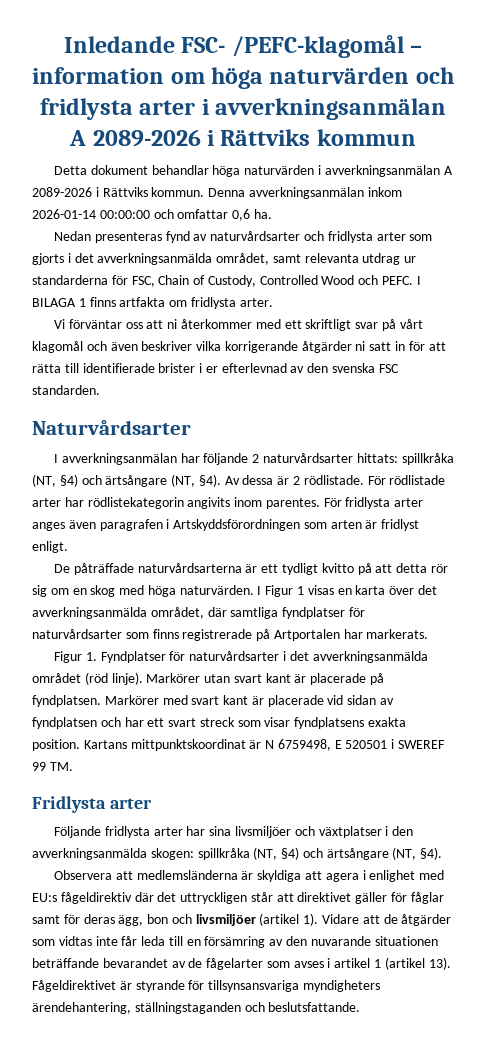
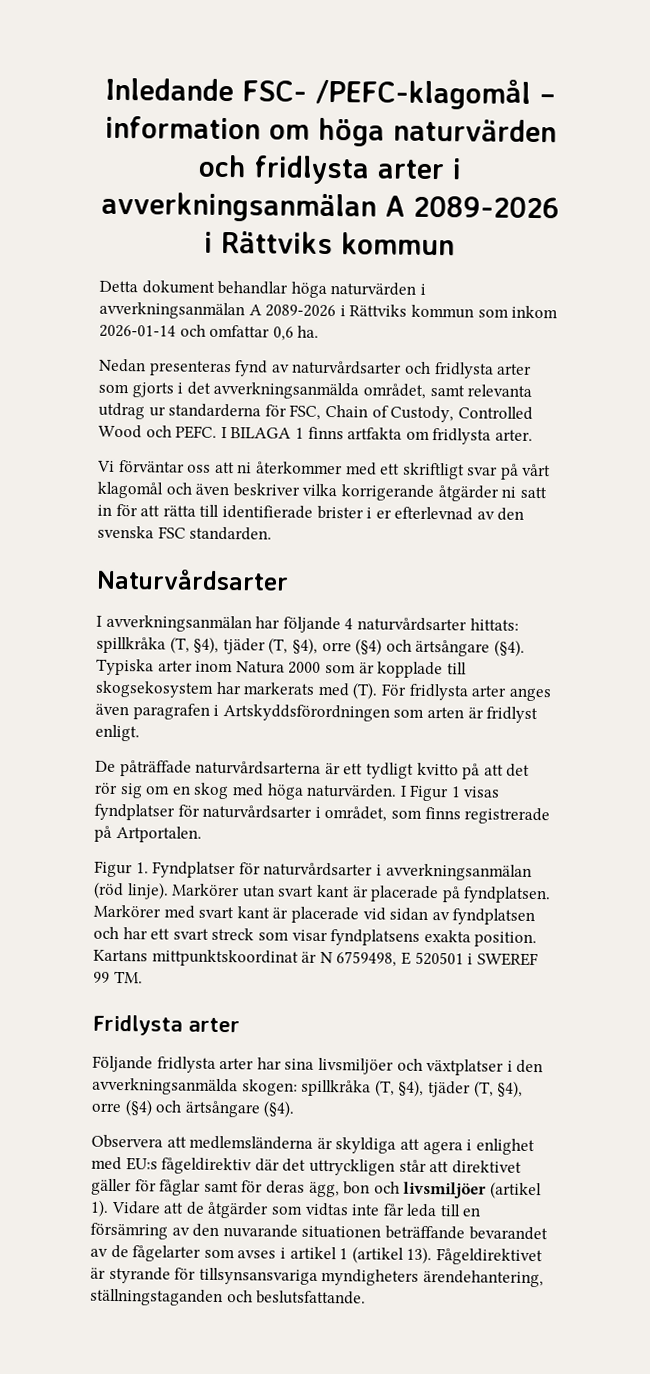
- Detta dokument behandlar höga naturvärden i avverkningsanmälan A 2089-2026 i Rättviks kommun. Denna avverkningsanmälan inkom 2026-01-14 00:00:00 och omfattar 0,6 ha.
+ Detta dokument behandlar höga naturvärden i avverkningsanmälan A 2089-2026 i Rättviks kommun som inkom 2026-01-14 och omfattar 0,6 ha.
- I avverkningsanmälan har följande 2 naturvårdsarter hittats: spillkråka (NT, §4) och ärtsångare (NT, §4). Av dessa är 2 rödlistade. För rödlistade arter har rödlistekategorin angivits inom parentes. För fridlysta arter anges även paragrafen i Artskyddsförordningen som arten är fridlyst enligt.
+ I avverkningsanmälan har följande 4 naturvårdsarter hittats: spillkråka (T, §4), tjäder (T, §4), orre (§4) och ärtsångare (§4). Typiska arter inom Natura 2000 som är kopplade till skogsekosystem har markerats med (T). För fridlysta arter anges även paragrafen i Artskyddsförordningen som arten är fridlyst enligt.
- De påträffade naturvårdsarterna är ett tydligt kvitto på att detta rör sig om en skog med höga naturvärden.
+ De påträffade naturvårdsarterna är ett tydligt kvitto på att det rör sig om en skog med höga naturvärden.
- I Figur 1 visas en karta över det avverkningsanmälda området, där samtliga fyndplatser för naturvårdsarter som finns registrerade på Artportalen har markerats.
+ I Figur 1 visas fyndplatser för naturvårdsarter i området, som finns registrerade på Artportalen.
- Figur 1. Fyndplatser för naturvårdsarter i det avverkningsanmälda området (röd linje).
+ Figur 1. Fyndplatser för naturvårdsarter i avverkningsanmälan (röd linje).
- Följande fridlysta arter har sina livsmiljöer och växtplatser i den avverkningsanmälda skogen: spillkråka (NT, §4) och ärtsångare (NT, §4).
+ Följande fridlysta arter har sina livsmiljöer och växtplatser i den avverkningsanmälda skogen: spillkråka (T, §4), tjäder (T, §4), orre (§4) och ärtsångare (§4).

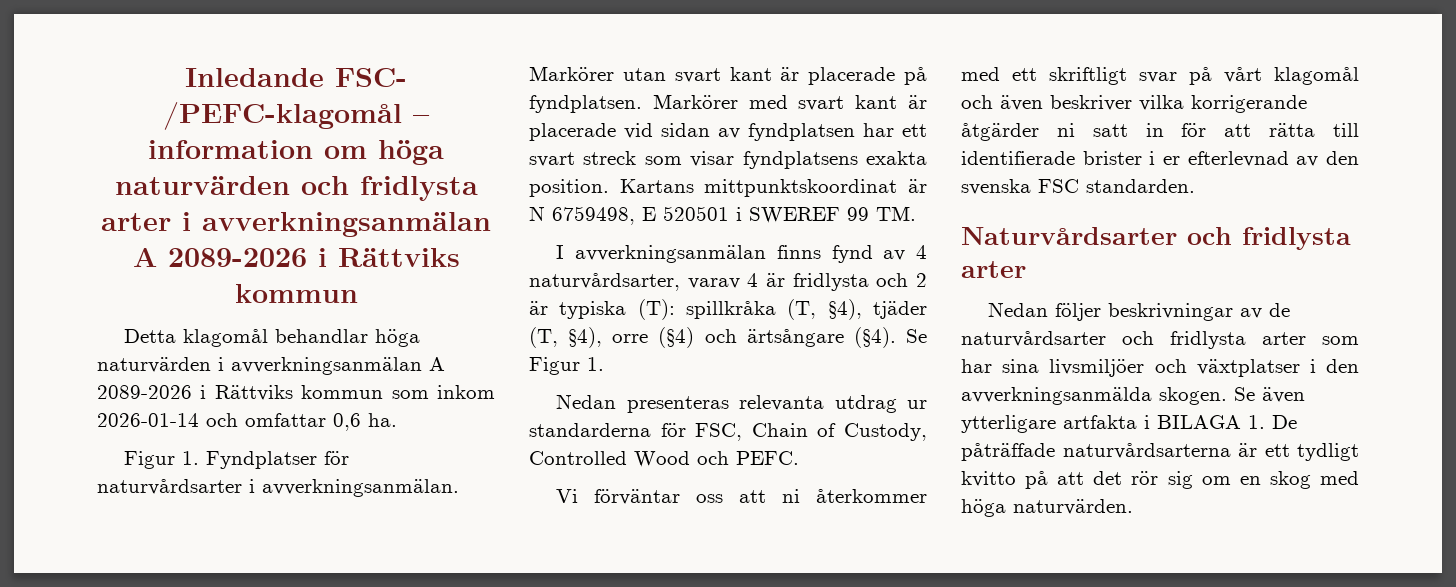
- Detta dokument behandlar höga naturvärden i avverkningsanmälan A 2089-2026 i Rättviks kommun som inkom 2026-01-14 och omfattar 0,6 ha.
+ Detta klagomål behandlar höga naturvärden i avverkningsanmälan A 2089-2026 i Rättviks kommun som inkom 2026-01-14 och omfattar 0,6 ha.
- Nedan presenteras fynd av naturvårdsarter och fridlysta arter som gjorts i det avverkningsanmälda området, samt relevanta utdrag ur standarderna för FSC, Chain of Custody, Controlled Wood och PEFC. I BILAGA 1 finns artfakta om fridlysta arter.
+ Figur 1. Fyndplatser för naturvårdsarter i avverkningsanmälan. Markörer utan svart kant är placerade på fyndplatsen. Markörer med svart kant är placerade vid sidan av fyndplatsen har ett svart streck som visar fyndplatsens exakta position. Kartans mittpunktskoordinat är N 6759498, E 520501 i SWEREF 99 TM.
+ I avverkningsanmälan finns fynd av 4 naturvårdsarter, varav 4 är fridlysta och 2 är typiska (T): spillkråka (T, §4), tjäder (T, §4), orre (§4) och ärtsångare (§4). Se Figur 1.
+ Nedan presenteras relevanta utdrag ur standarderna för FSC, Chain of Custody, Controlled Wood och PEFC.
- Naturvårdsarter
- I avverkningsanmälan har följande 4 naturvårdsarter hittats: spillkråka (T, §4), tjäder (T, §4), orre (§4) och ärtsångare (§4). Typiska arter inom Natura 2000 som är kopplade till skogsekosystem har markerats med (T). För fridlysta arter anges även paragrafen i Artskyddsförordningen som arten är fridlyst enligt.
- De påträffade naturvårdsarterna är ett tydligt kvitto på att det rör sig om en skog med höga naturvärden. I Figur 1 visas fyndplatser för naturvårdsarter i området, som finns registrerade på Artportalen.
- Figur 1. Fyndplatser för naturvårdsarter i avverkningsanmälan (röd linje). Markörer utan svart kant är placerade på fyndplatsen. Markörer med svart kant är placerade vid sidan av fyndplatsen och har ett svart streck som visar fyndplatsens exakta position. Kartans mittpunktskoordinat är N 6759498, E 520501 i SWEREF 99 TM.
- Fridlysta arter
- Följande fridlysta arter har sina livsmiljöer och växtplatser i den avverkningsanmälda skogen: spillkråka (T, §4), tjäder (T, §4), orre (§4) och ärtsångare (§4).
- Observera att medlemsländerna är skyldiga att agera i enlighet med EU:s fågeldirektiv där det uttryckligen står att direktivet gäller för fåglar samt för deras ägg, bon och livsmiljöer (artikel 1). Vidare att de åtgärder som vidtas inte får leda till en försämring av den nuvarande situationen beträffande bevarandet av de fågelarter som avses i artikel 1 (artikel 13). Fågeldirektivet är styrande för tillsynsansvariga myndigheters ärendehantering, ställningstaganden och beslutsfattande.
+ Naturvårdsarter och fridlysta arter
+ Nedan följer beskrivningar av de naturvårdsarter och fridlysta arter som har sina livsmiljöer och växtplatser i den avverkningsanmälda skogen. Se även ytterligare artfakta i BILAGA 1. De påträffade naturvårdsarterna är ett tydligt kvitto på att det rör sig om en skog med höga naturvärden.

